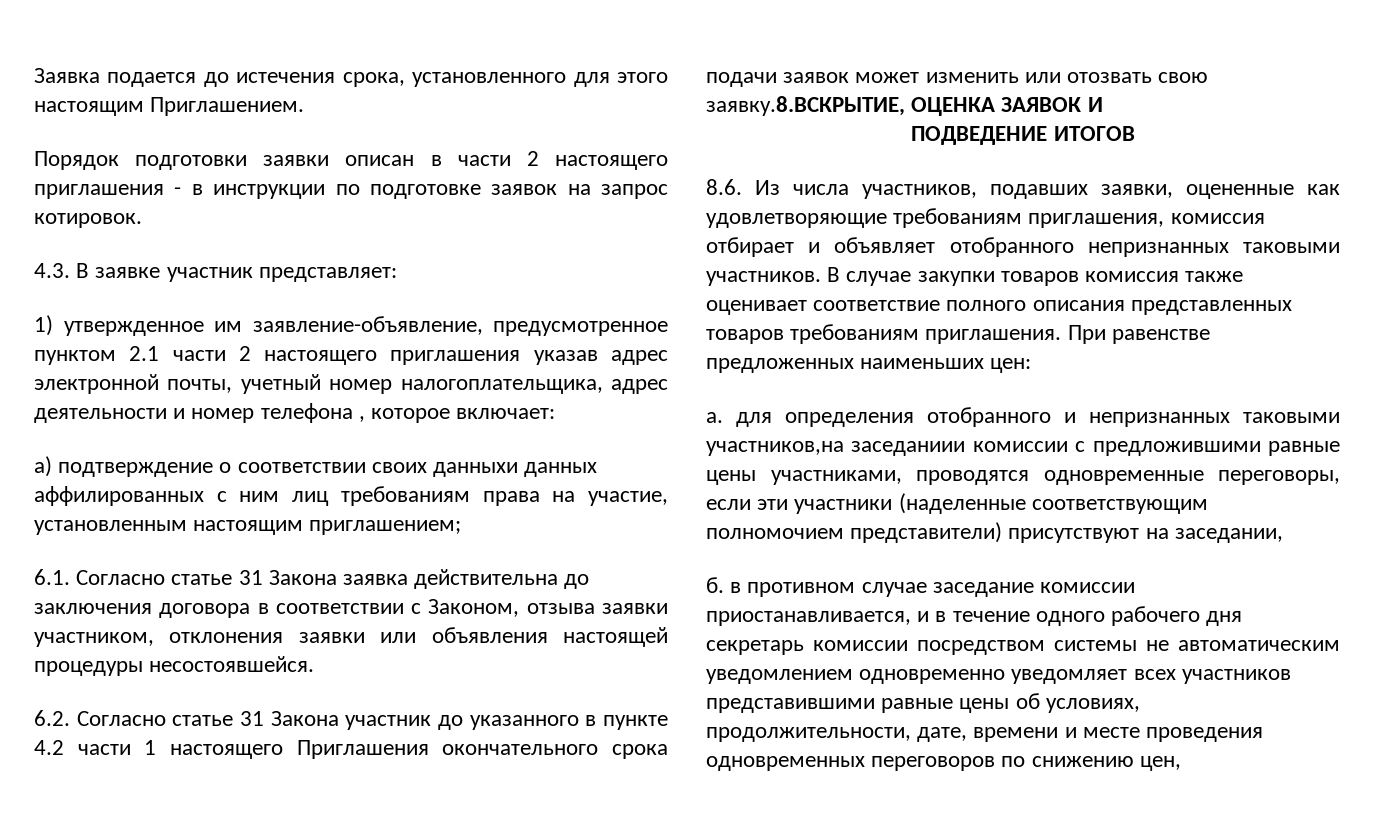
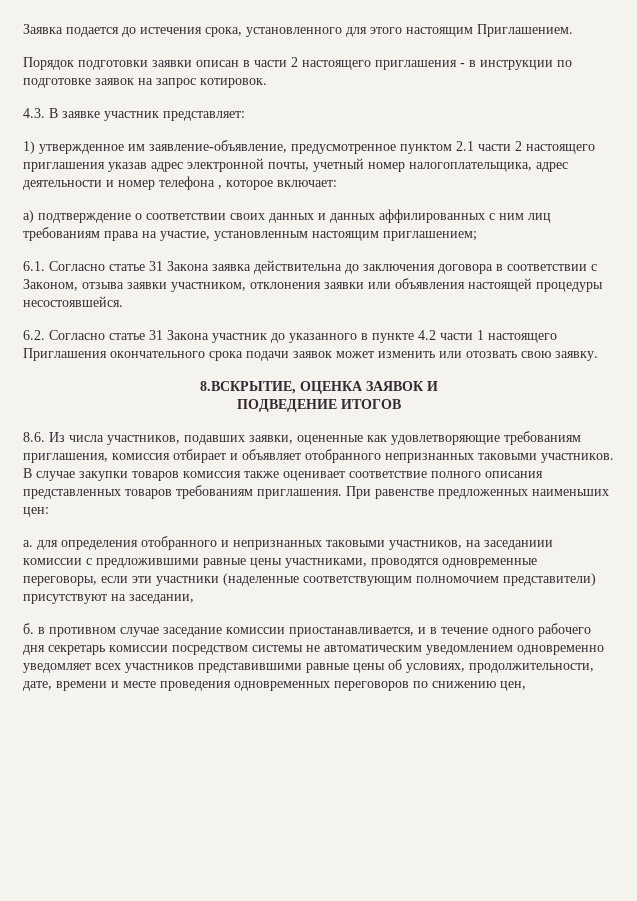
- а) подтверждение о соответствии своих данныхи данных аффилированных с ним лиц требованиям права на участие, установленным настоящим приглашением;
+ а) подтверждение о соответствии своих данных и данных аффилированных с ним лиц требованиям права на участие, установленным настоящим приглашением;
- 6.2. Согласно статье 31 Закона участник до указанного в пункте 4.2 части 1 настоящего Приглашения окончательного срока подачи заявок может изменить или отозвать свою заявку.8.ВСКРЫТИЕ, ОЦЕНКА ЗАЯВОК И
+ 6.2. Согласно статье 31 Закона участник до указанного в пункте 4.2 части 1 настоящего Приглашения окончательного срока подачи заявок может изменить или отозвать свою заявку.
+ 8.ВСКРЫТИЕ, ОЦЕНКА ЗАЯВОК И
- а. для определения отобранного и непризнанных таковыми участников,на заседаниии комиссии с предложившими равные цены участниками, проводятся одновременные переговоры, если эти участники (наделенные соответствующим полномочием представители) присутствуют на заседании,
+ а. для определения отобранного и непризнанных таковыми участников, на заседаниии комиссии с предложившими равные цены участниками, проводятся одновременные переговоры, если эти участники (наделенные соответствующим полномочием представители) присутствуют на заседании,

